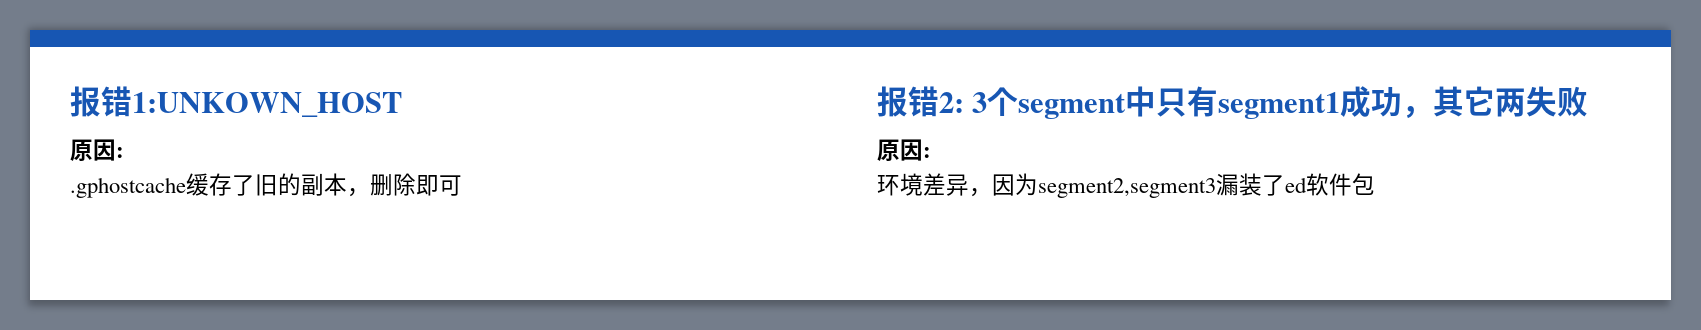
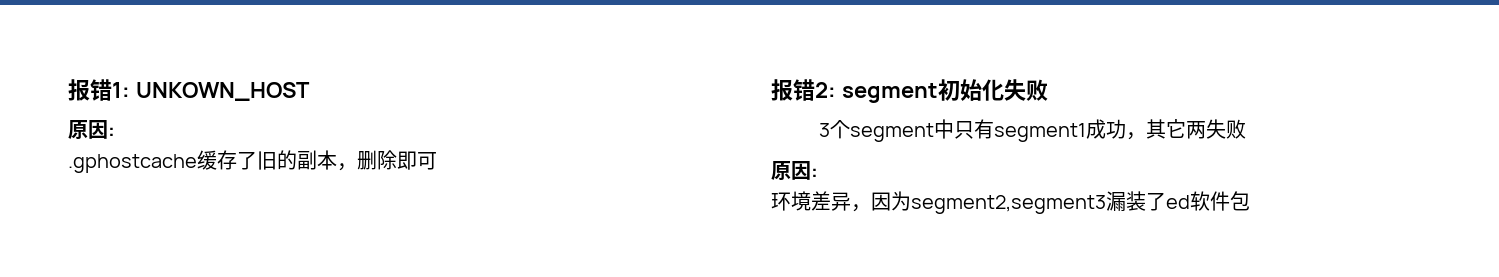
- 报错1:UNKOWN_HOST
+ 报错1: UNKOWN_HOST
- 报错2: 3个segment中只有segment1成功，其它两失败
+ 报错2: segment初始化失败
+ 3个segment中只有segment1成功，其它两失败

